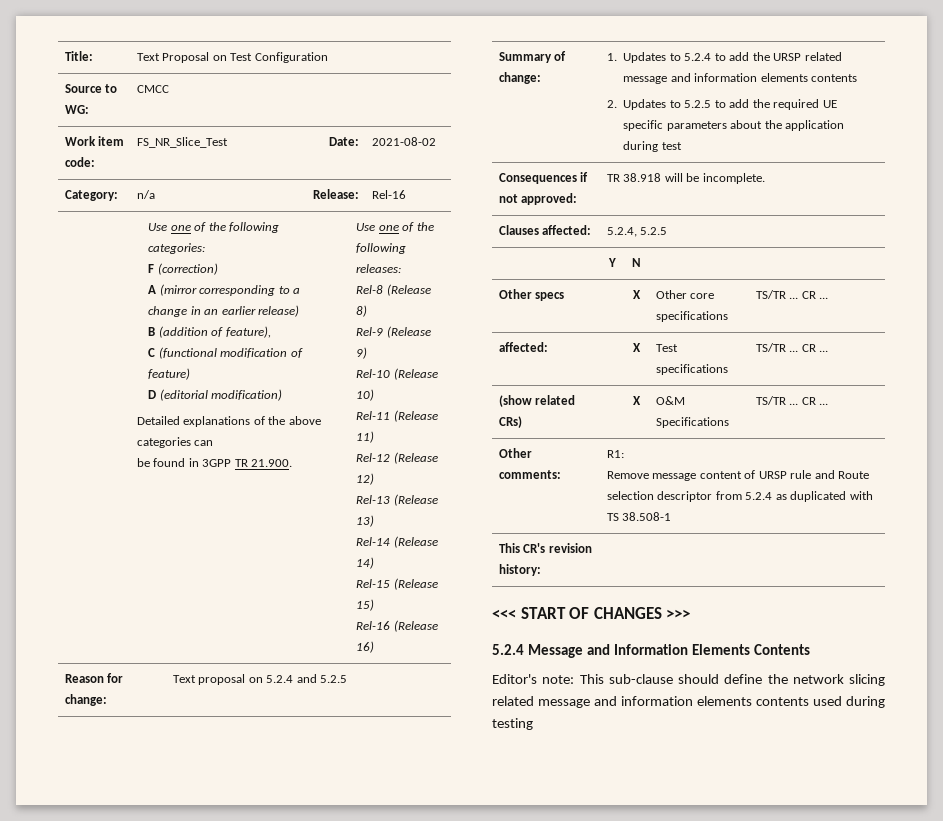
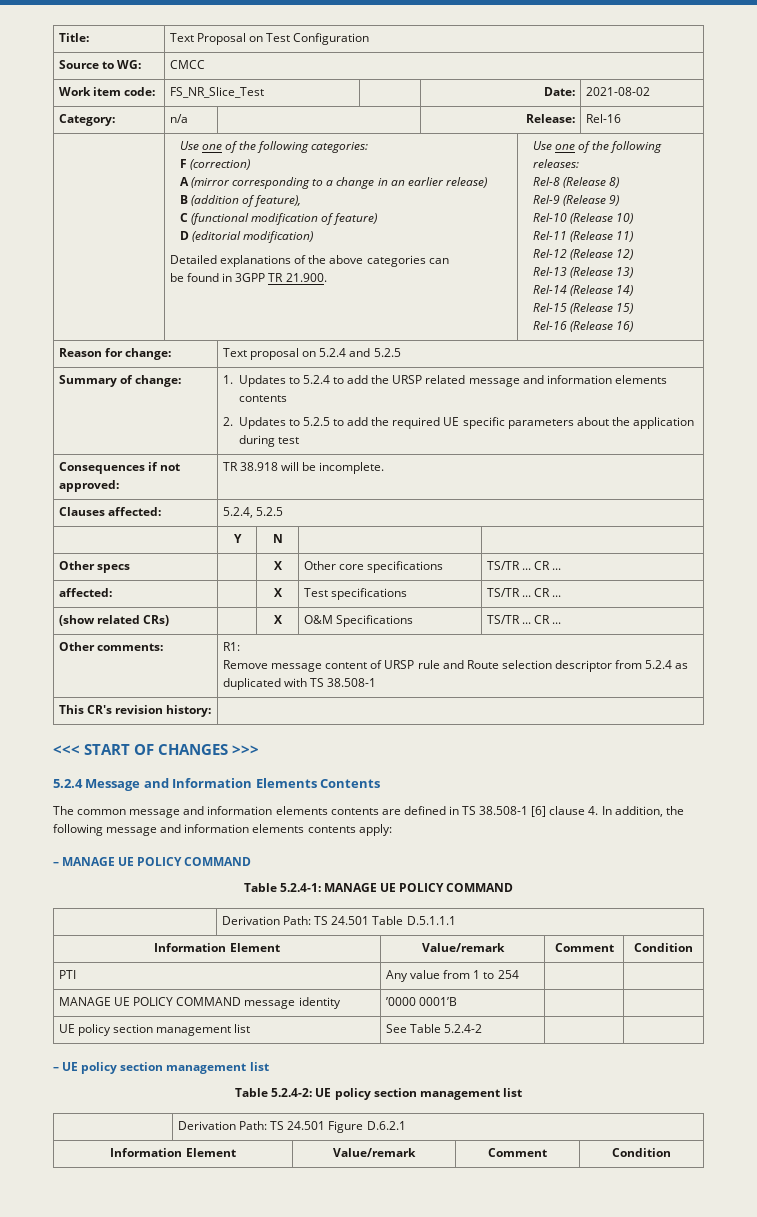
- Editor's note: This sub-clause should define the network slicing related message and information elements contents used during testing
+ The common message and information elements contents are defined in TS 38.508-1 [6] clause 4. In addition, the following message and information elements contents apply:
+ – MANAGE UE POLICY COMMAND
+ Table 5.2.4-1: MANAGE UE POLICY COMMAND
+ | Derivation Path: TS 24.501 Table D.5.1.1.1
+ Information Element | Value/remark | Comment | Condition
+ PTI | Any value from 1 to 254 | |
+ MANAGE UE POLICY COMMAND message identity | ’0000 0001’B | |
+ UE policy section management list | See Table 5.2.4-2 | |
+ – UE policy section management list
+ Table 5.2.4-2: UE policy section management list
+ | Derivation Path: TS 24.501 Figure D.6.2.1
+ Information Element | Value/remark | Comment | Condition

